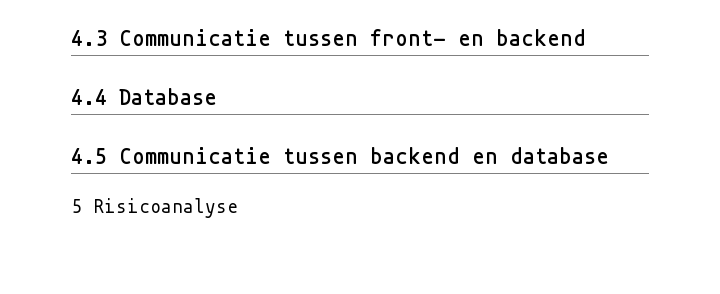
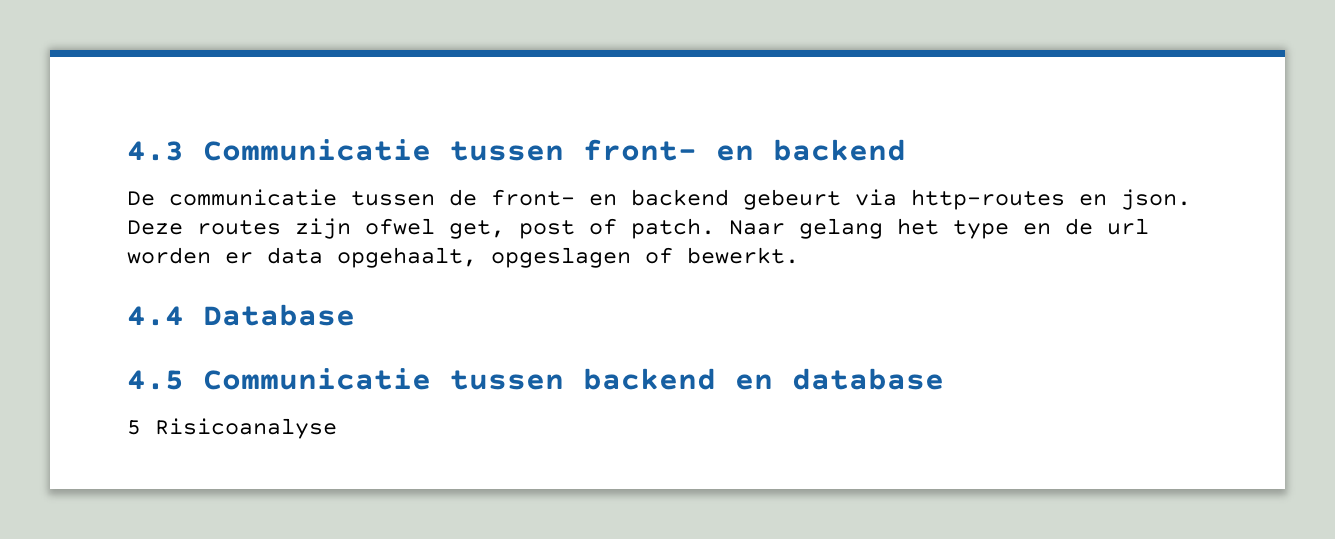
+ De communicatie tussen de front- en backend gebeurt via http-routes en json. Deze routes zijn ofwel get, post of patch. Naar gelang het type en de url worden er data opgehaalt, opgeslagen of bewerkt.

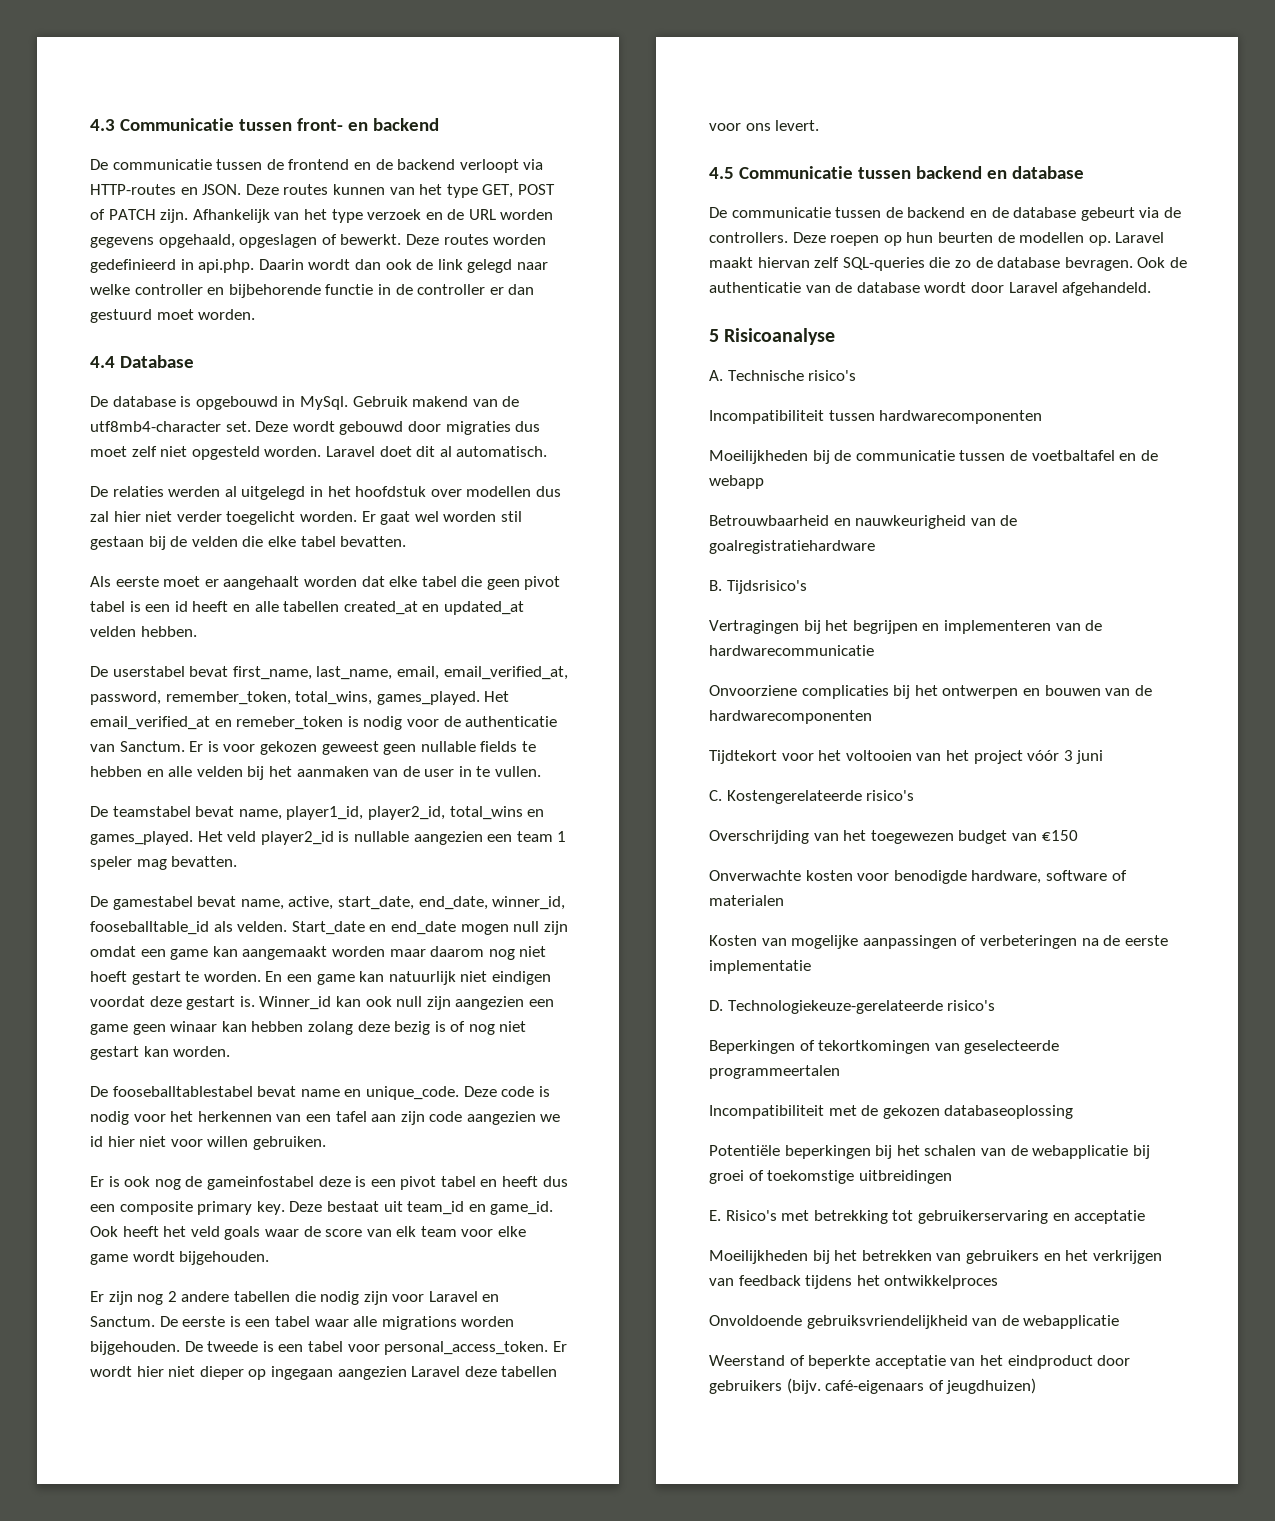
- De communicatie tussen de front- en backend gebeurt via http-routes en json. Deze routes zijn ofwel get, post of patch. Naar gelang het type en de url worden er data opgehaalt, opgeslagen of bewerkt.
+ De communicatie tussen de frontend en de backend verloopt via HTTP-routes en JSON. Deze routes kunnen van het type GET, POST of PATCH zijn. Afhankelijk van het type verzoek en de URL worden gegevens opgehaald, opgeslagen of bewerkt. Deze routes worden gedefinieerd in api.php. Daarin wordt dan ook de link gelegd naar welke controller en bijbehorende functie in de controller er dan gestuurd moet worden.
  4.4 Database
+ De database is opgebouwd in MySql. Gebruik makend van de utf8mb4-character set. Deze wordt gebouwd door migraties dus moet zelf niet opgesteld worden. Laravel doet dit al automatisch.
+ De relaties werden al uitgelegd in het hoofdstuk over modellen dus zal hier niet verder toegelicht worden. Er gaat wel worden stil gestaan bij de velden die elke tabel bevatten.
+ Als eerste moet er aangehaalt worden dat elke tabel die geen pivot tabel is een id heeft en alle tabellen created_at en updated_at velden hebben.
+ De userstabel bevat first_name, last_name, email, email_verified_at, password, remember_token, total_wins, games_played. Het email_verified_at en remeber_token is nodig voor de authenticatie van Sanctum. Er is voor gekozen geweest geen nullable fields te hebben en alle velden bij het aanmaken van de user in te vullen.
+ De teamstabel bevat name, player1_id, player2_id, total_wins en games_played. Het veld player2_id is nullable aangezien een team 1 speler mag bevatten.
+ De gamestabel bevat name, active, start_date, end_date, winner_id, fooseballtable_id als velden. Start_date en end_date mogen null zijn omdat een game kan aangemaakt worden maar daarom nog niet hoeft gestart te worden. En een game kan natuurlijk niet eindigen voordat deze gestart is. Winner_id kan ook null zijn aangezien een game geen winaar kan hebben zolang deze bezig is of nog niet gestart kan worden.
+ De fooseballtablestabel bevat name en unique_code. Deze code is nodig voor het herkennen van een tafel aan zijn code aangezien we id hier niet voor willen gebruiken.
+ Er is ook nog de gameinfostabel deze is een pivot tabel en heeft dus een composite primary key. Deze bestaat uit team_id en game_id. Ook heeft het veld goals waar de score van elk team voor elke game wordt bijgehouden.
+ Er zijn nog 2 andere tabellen die nodig zijn voor Laravel en Sanctum. De eerste is een tabel waar alle migrations worden bijgehouden. De tweede is een tabel voor personal_access_token. Er wordt hier niet dieper op ingegaan aangezien Laravel deze tabellen voor ons levert.
+ De communicatie tussen de backend en de database gebeurt via de controllers. Deze roepen op hun beurten de modellen op. Laravel maakt hiervan zelf SQL-queries die zo de database bevragen. Ook de authenticatie van de database wordt door Laravel afgehandeld.
  5 Risicoanalyse
+ A. Technische risico's
+ Incompatibiliteit tussen hardwarecomponenten
+ Moeilijkheden bij de communicatie tussen de voetbaltafel en de webapp
+ Betrouwbaarheid en nauwkeurigheid van de goalregistratiehardware
+ B. Tijdsrisico's
+ Vertragingen bij het begrijpen en implementeren van de hardwarecommunicatie
+ Onvoorziene complicaties bij het ontwerpen en bouwen van de hardwarecomponenten
+ Tijdtekort voor het voltooien van het project vóór 3 juni
+ C. Kostengerelateerde risico's
+ Overschrijding van het toegewezen budget van €150
+ Onverwachte kosten voor benodigde hardware, software of materialen
+ Kosten van mogelijke aanpassingen of verbeteringen na de eerste implementatie
+ D. Technologiekeuze-gerelateerde risico's
+ Beperkingen of tekortkomingen van geselecteerde programmeertalen
+ Incompatibiliteit met de gekozen databaseoplossing
+ Potentiële beperkingen bij het schalen van de webapplicatie bij groei of toekomstige uitbreidingen
+ E. Risico's met betrekking tot gebruikerservaring en acceptatie
+ Moeilijkheden bij het betrekken van gebruikers en het verkrijgen van feedback tijdens het ontwikkelproces
+ Onvoldoende gebruiksvriendelijkheid van de webapplicatie
+ Weerstand of beperkte acceptatie van het eindproduct door gebruikers (bijv. café-eigenaars of jeugdhuizen)

